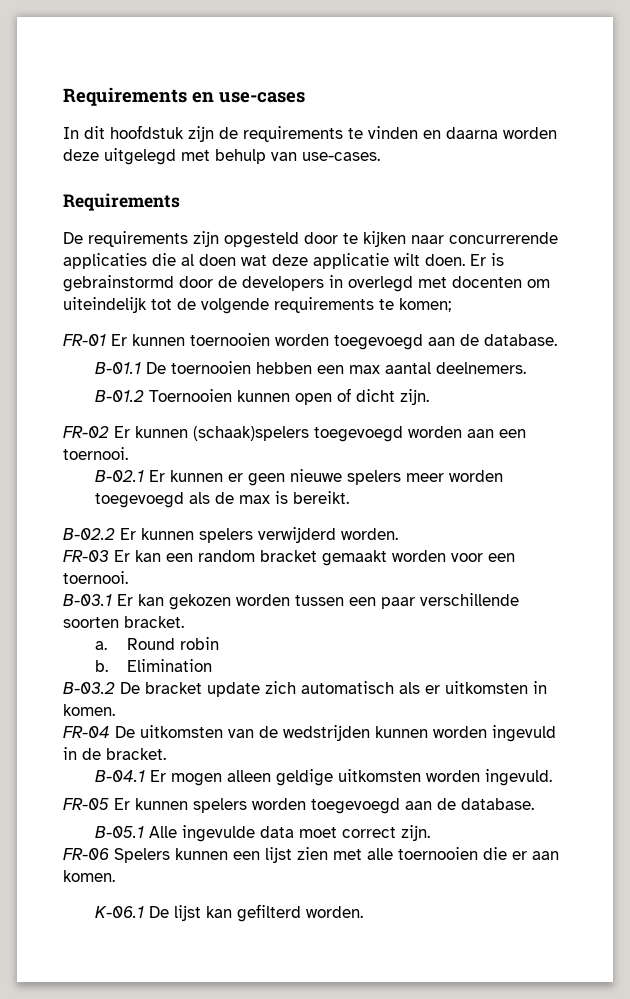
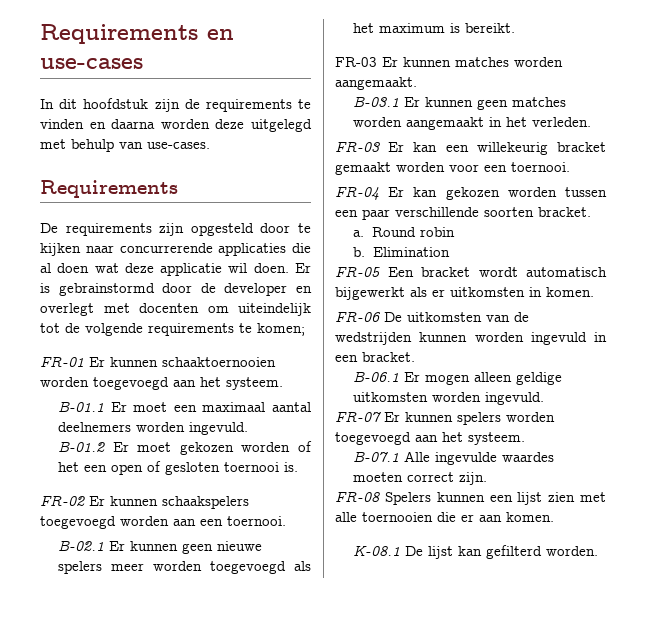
- De requirements zijn opgesteld door te kijken naar concurrerende applicaties die al doen wat deze applicatie wilt doen.
+ De requirements zijn opgesteld door te kijken naar concurrerende applicaties die al doen wat deze applicatie wil doen.
- Er is gebrainstormd door de developers in overlegd met docenten om uiteindelijk tot de volgende requirements te komen;
+ Er is gebrainstormd door de developer en overlegt met docenten om uiteindelijk tot de volgende requirements te komen;
- FR-01 Er kunnen toernooien worden toegevoegd aan de database.
+ FR-01 Er kunnen schaaktoernooien worden toegevoegd aan het systeem.
- B-01.1 De toernooien hebben een max aantal deelnemers.
- B-01.2 Toernooien kunnen open of dicht zijn.
+ B-01.1 Er moet een maximaal aantal deelnemers worden ingevuld.
+ B-01.2 Er moet gekozen worden of het een open of gesloten toernooi is.
- FR-02 Er kunnen (schaak)spelers toegevoegd worden aan een toernooi.
+ FR-02 Er kunnen schaakspelers toegevoegd worden aan een toernooi.
- B-02.1 Er kunnen er geen nieuwe spelers meer worden toegevoegd als de max is bereikt.
+ B-02.1 Er kunnen geen nieuwe spelers meer worden toegevoegd als het maximum is bereikt.
- B-02.2 Er kunnen spelers verwijderd worden.
+ FR-03 Er kunnen matches worden aangemaakt.
+ B-03.1 Er kunnen geen matches worden aangemaakt in het verleden.
- FR-03 Er kan een random bracket gemaakt worden voor een toernooi.
+ FR-03 Er kan een willekeurig bracket gemaakt worden voor een toernooi.
- B-03.1 Er kan gekozen worden tussen een paar verschillende soorten bracket.
+ FR-04 Er kan gekozen worden tussen een paar verschillende soorten bracket.
- B-03.2 De bracket update zich automatisch als er uitkomsten in komen.
+ FR-05 Een bracket wordt automatisch bijgewerkt als er uitkomsten in komen.
- FR-04 De uitkomsten van de wedstrijden kunnen worden ingevuld in de bracket.
- B-04.1 Er mogen alleen geldige uitkomsten worden ingevuld.
+ FR-06 De uitkomsten van de wedstrijden kunnen worden ingevuld in een bracket.
+ B-06.1 Er mogen alleen geldige uitkomsten worden ingevuld.
- FR-05 Er kunnen spelers worden toegevoegd aan de database.
- B-05.1 Alle ingevulde data moet correct zijn.
+ FR-07 Er kunnen spelers worden toegevoegd aan het systeem.
+ B-07.1 Alle ingevulde waardes moeten correct zijn.
- FR-06 Spelers kunnen een lijst zien met alle toernooien die er aan komen.
+ FR-08 Spelers kunnen een lijst zien met alle toernooien die er aan komen.
- K-06.1 De lijst kan gefilterd worden.
+ K-08.1 De lijst kan gefilterd worden.

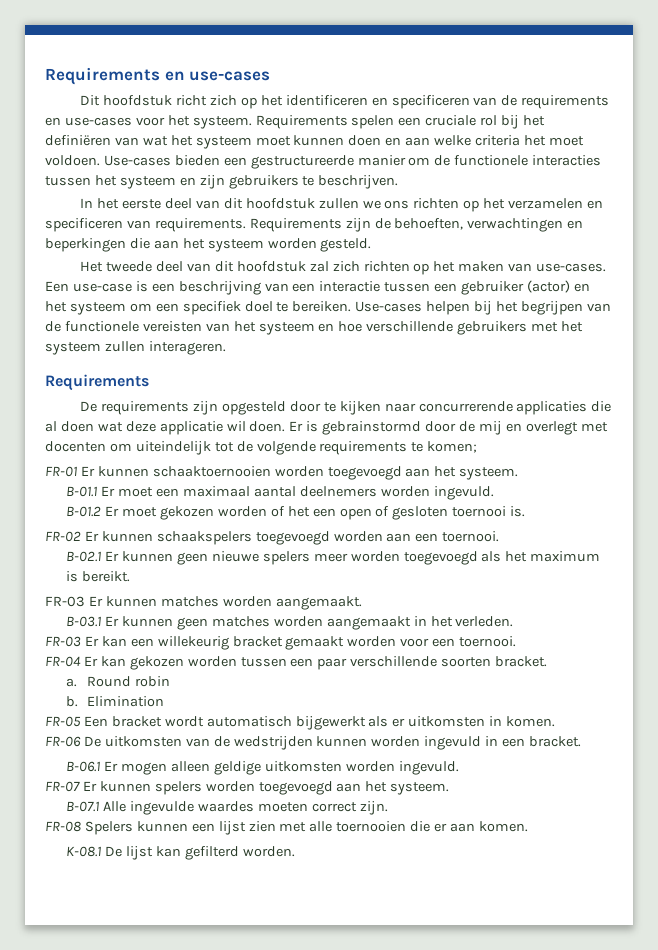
- In dit hoofdstuk zijn de requirements te vinden en daarna worden deze uitgelegd met behulp van use-cases.
+ Dit hoofdstuk richt zich op het identificeren en specificeren van de requirements en use-cases voor het systeem. Requirements spelen een cruciale rol bij het definiëren van wat het systeem moet kunnen doen en aan welke criteria het moet voldoen. Use-cases bieden een gestructureerde manier om de functionele interacties tussen het systeem en zijn gebruikers te beschrijven.
+ In het eerste deel van dit hoofdstuk zullen we ons richten op het verzamelen en specificeren van requirements. Requirements zijn de behoeften, verwachtingen en beperkingen die aan het systeem worden gesteld.
+ Het tweede deel van dit hoofdstuk zal zich richten op het maken van use-cases. Een use-case is een beschrijving van een interactie tussen een gebruiker (actor) en het systeem om een specifiek doel te bereiken. Use-cases helpen bij het begrijpen van de functionele vereisten van het systeem en hoe verschillende gebruikers met het systeem zullen interageren.
- Er is gebrainstormd door de developer en overlegt met docenten om uiteindelijk tot de volgende requirements te komen;
+ Er is gebrainstormd door de mij en overlegt met docenten om uiteindelijk tot de volgende requirements te komen;

